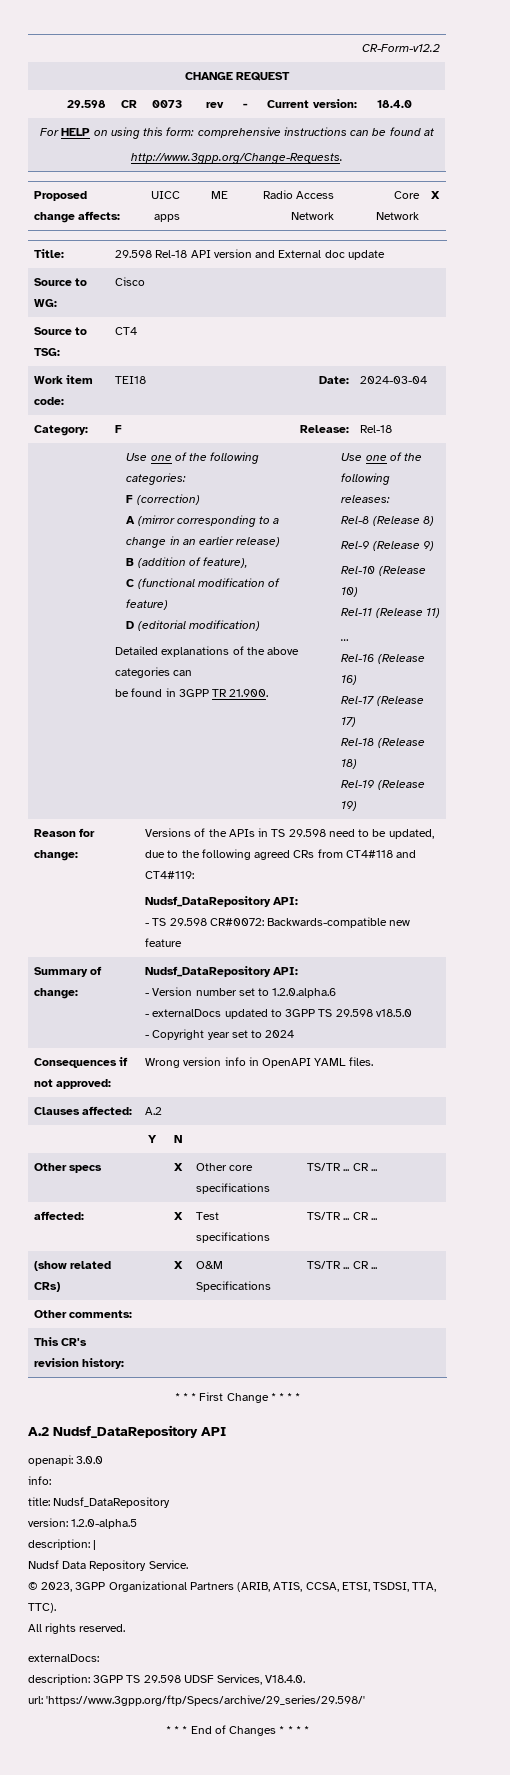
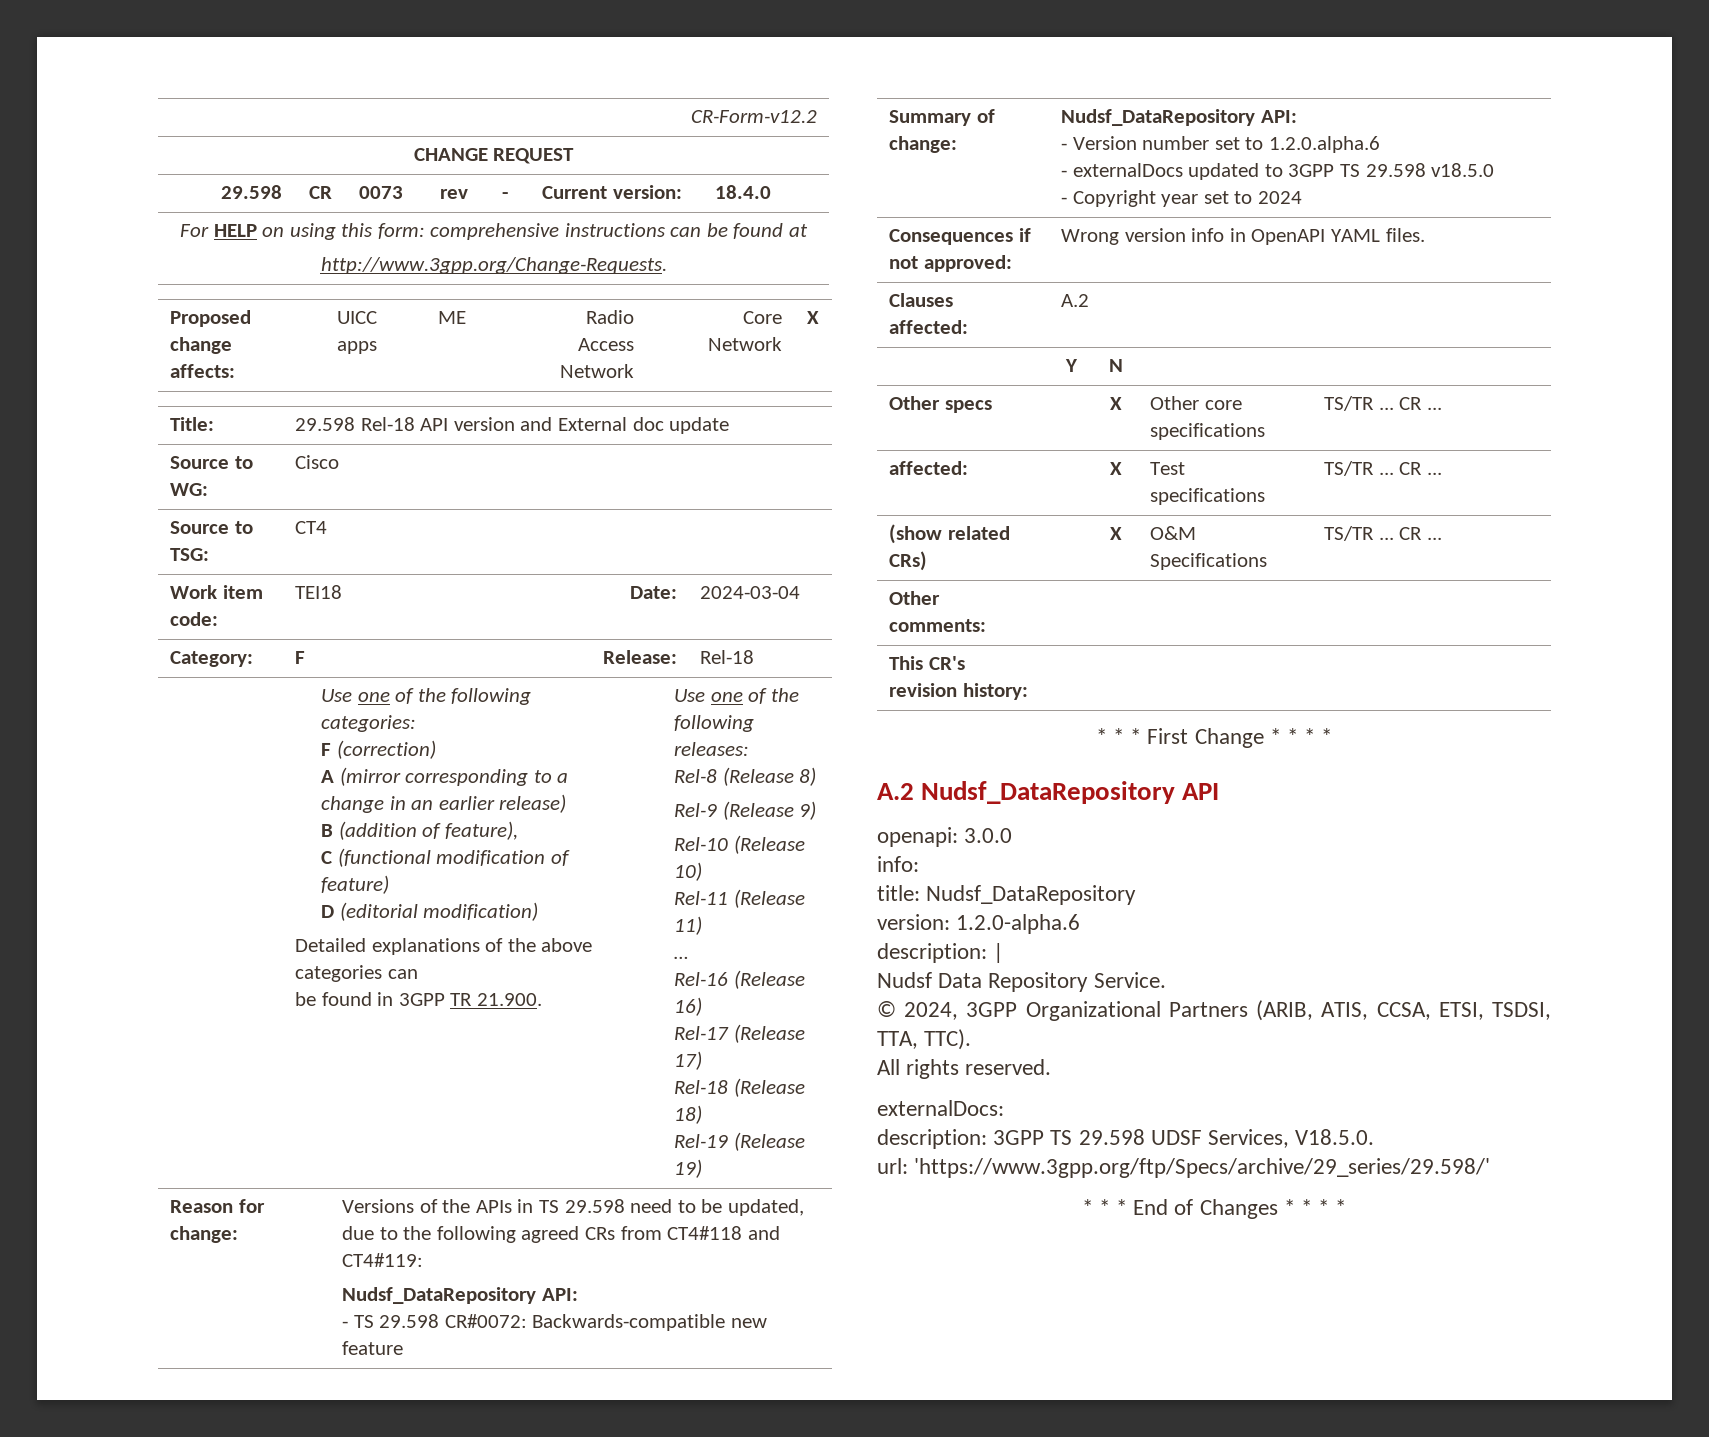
- version: 1.2.0-alpha.5
+ version: 1.2.0-alpha.6
- © 2023, 3GPP Organizational Partners (ARIB, ATIS, CCSA, ETSI, TSDSI, TTA, TTC).
+ © 2024, 3GPP Organizational Partners (ARIB, ATIS, CCSA, ETSI, TSDSI, TTA, TTC).
- description: 3GPP TS 29.598 UDSF Services, V18.4.0.
+ description: 3GPP TS 29.598 UDSF Services, V18.5.0.

